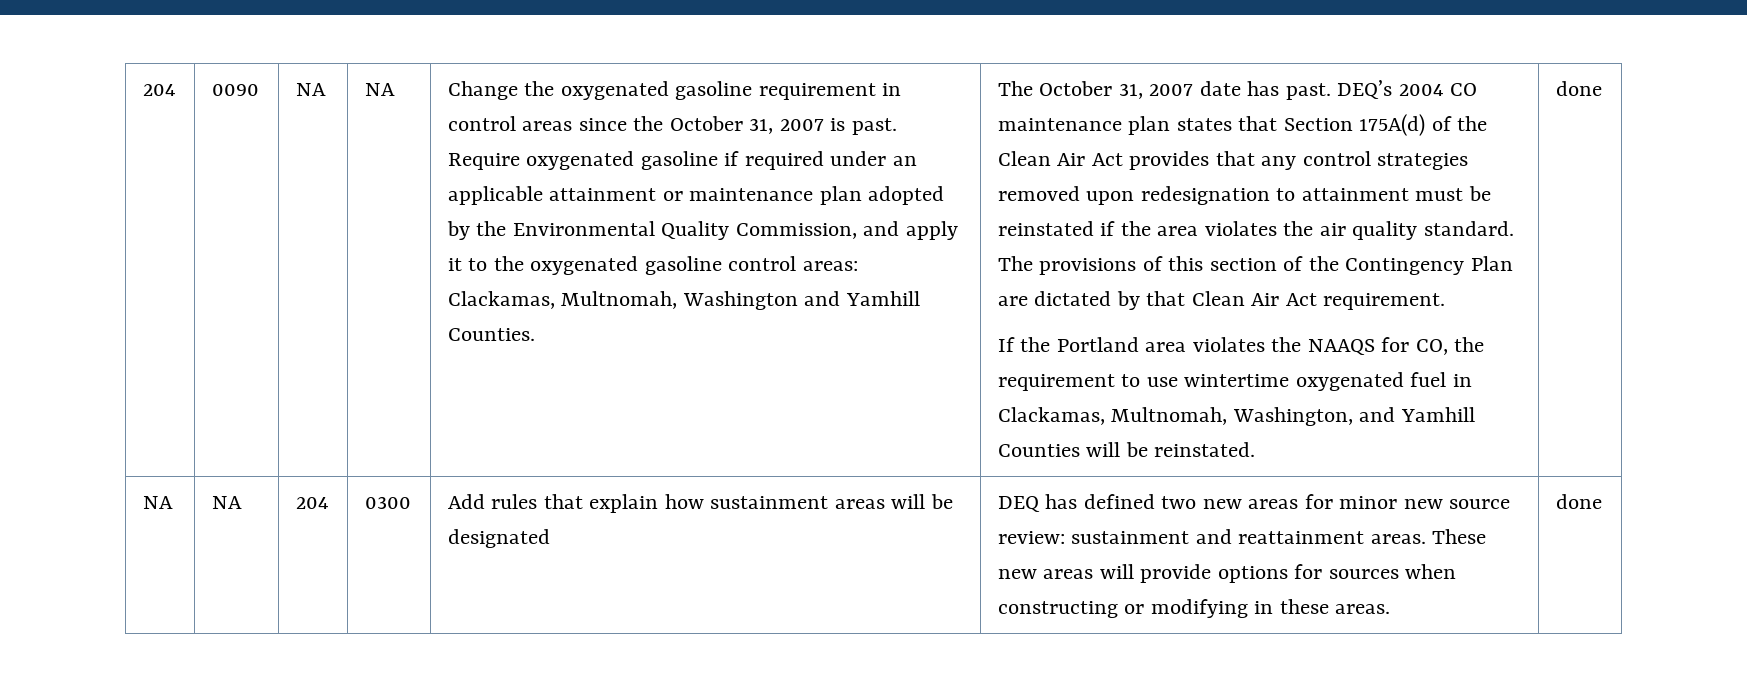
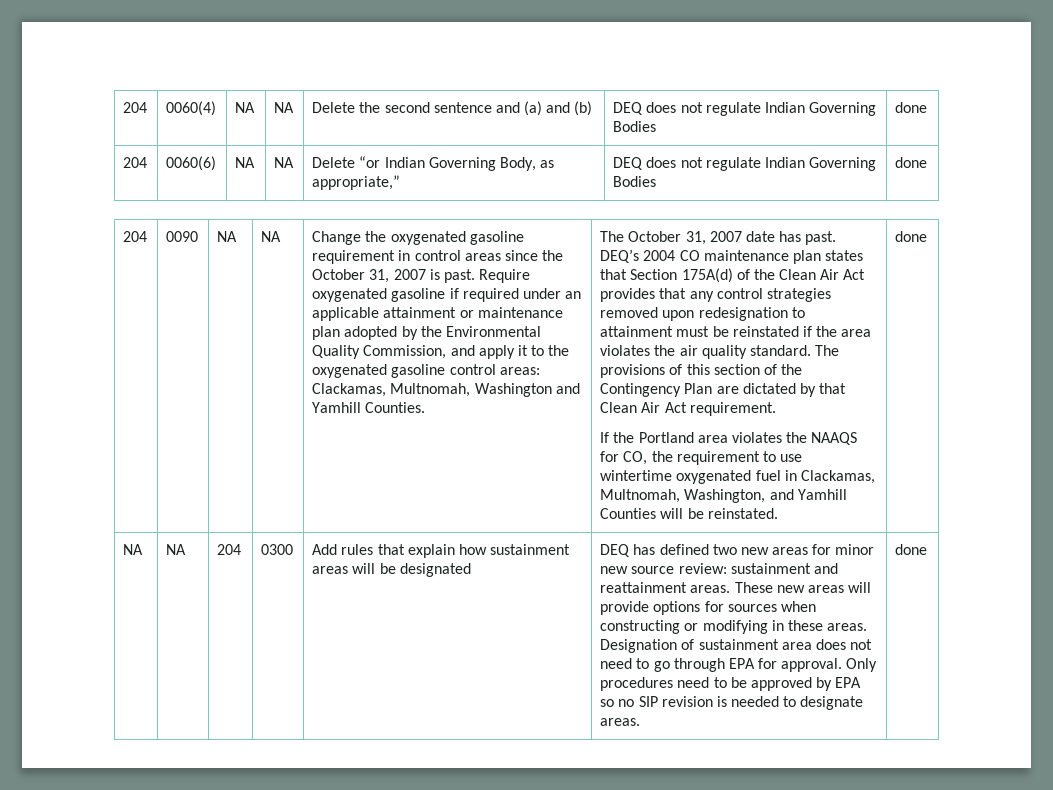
+ 204 | 0060(4) | NA | NA | Delete the second sentence and (a) and (b) | DEQ does not regulate Indian Governing Bodies | done
+ 204 | 0060(6) | NA | NA | Delete “or Indian Governing Body, as appropriate,” | DEQ does not regulate Indian Governing Bodies | done
+ Designation of sustainment area does not need to go through EPA for approval. Only procedures need to be approved by EPA so no SIP revision is needed to designate areas.

